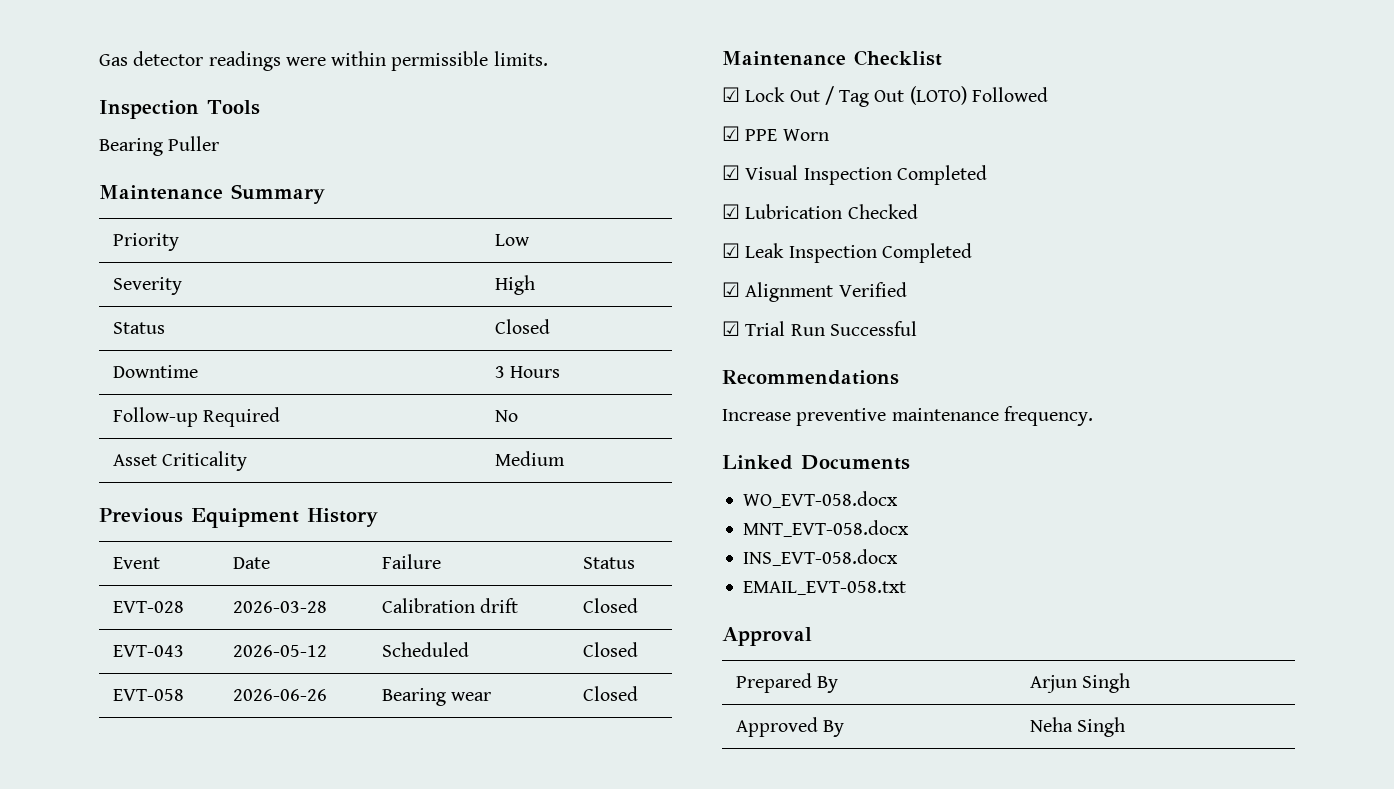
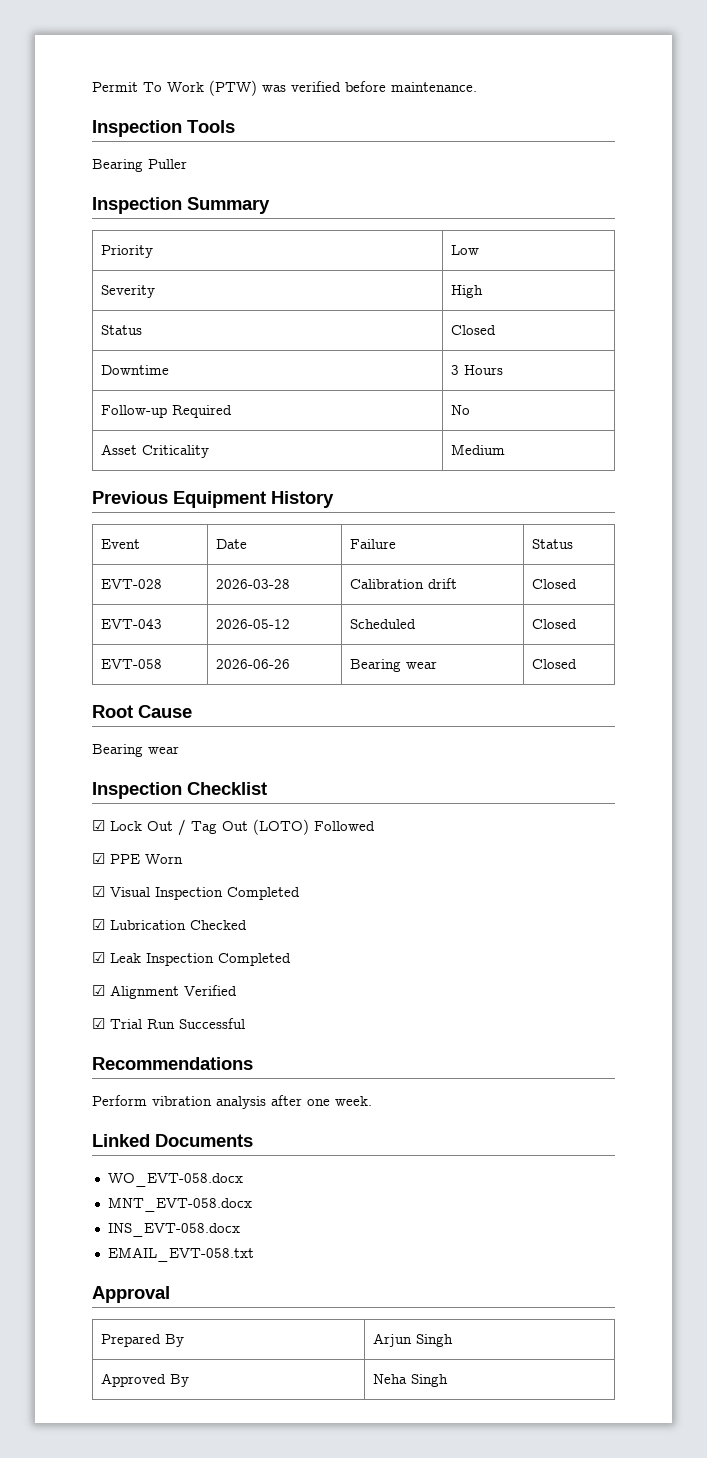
- Gas detector readings were within permissible limits.
+ Permit To Work (PTW) was verified before maintenance.
- Maintenance Summary
+ Inspection Summary
- Maintenance Checklist
+ Root Cause
+ Bearing wear
+ Inspection Checklist
- Increase preventive maintenance frequency.
+ Perform vibration analysis after one week.

